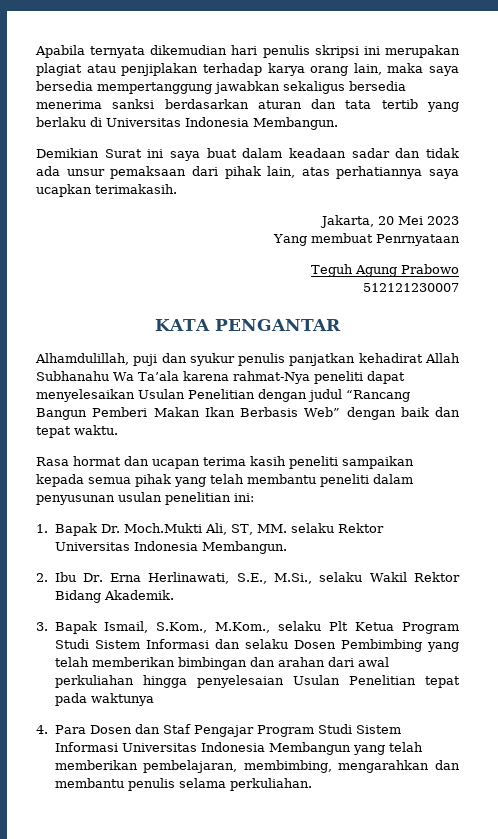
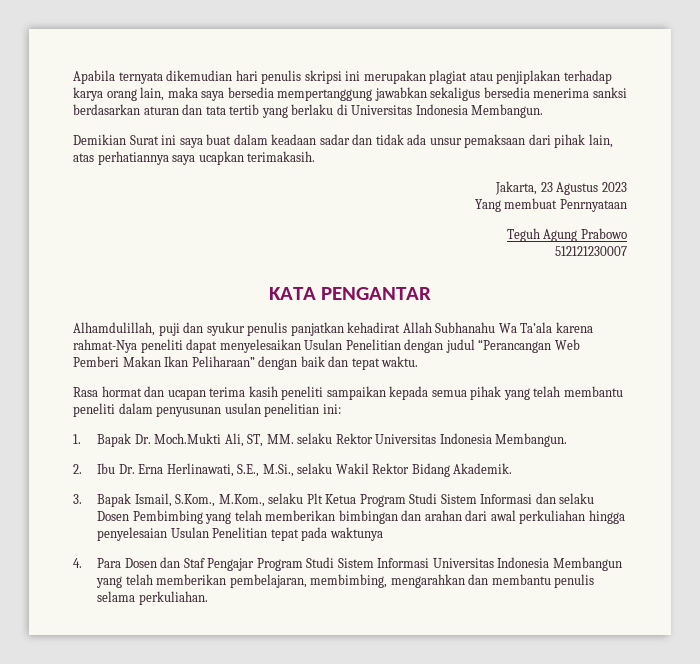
- Jakarta, 20 Mei 2023
+ Jakarta, 23 Agustus 2023
- Alhamdulillah, puji dan syukur penulis panjatkan kehadirat Allah Subhanahu Wa Ta’ala karena rahmat-Nya peneliti dapat menyelesaikan Usulan Penelitian dengan judul “Rancang Bangun Pemberi Makan Ikan Berbasis Web” dengan baik dan tepat waktu.
+ Alhamdulillah, puji dan syukur penulis panjatkan kehadirat Allah Subhanahu Wa Ta’ala karena rahmat-Nya peneliti dapat menyelesaikan Usulan Penelitian dengan judul “Perancangan Web Pemberi Makan Ikan Peliharaan” dengan baik dan tepat waktu.

